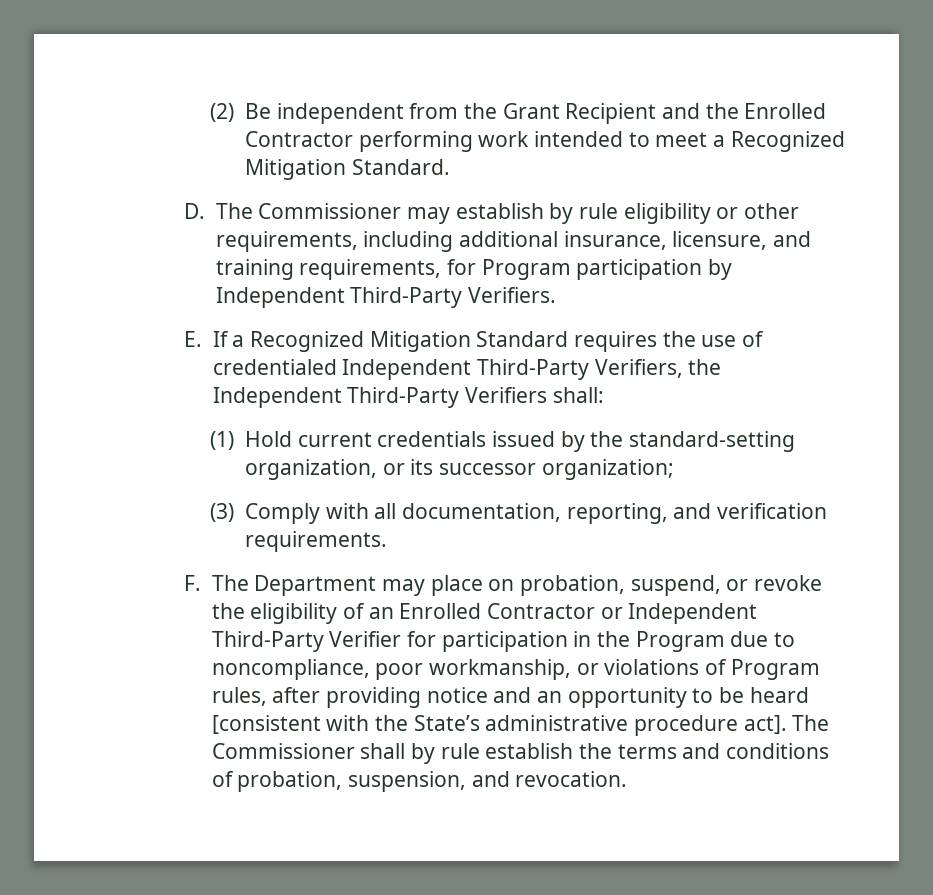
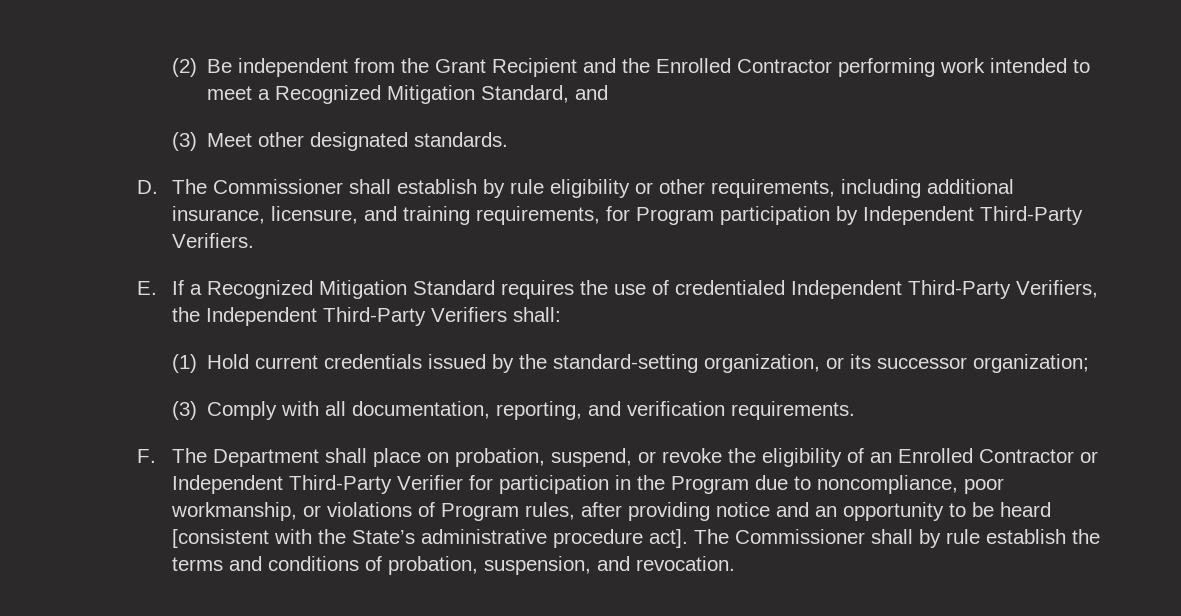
- (2) Be independent from the Grant Recipient and the Enrolled Contractor performing work intended to meet a Recognized Mitigation Standard.
+ (2) Be independent from the Grant Recipient and the Enrolled Contractor performing work intended to meet a Recognized Mitigation Standard, and
+ (3) Meet other designated standards.
- D. The Commissioner may establish by rule eligibility or other requirements, including additional insurance, licensure, and training requirements, for Program participation by Independent Third-Party Verifiers.
+ D. The Commissioner shall establish by rule eligibility or other requirements, including additional insurance, licensure, and training requirements, for Program participation by Independent Third-Party Verifiers.
- F. The Department may place on probation, suspend, or revoke the eligibility of an Enrolled Contractor or Independent Third-Party Verifier for participation in the Program due to noncompliance, poor workmanship, or violations of Program rules, after providing notice and an opportunity to be heard [consistent with the State’s administrative procedure act].
+ F. The Department shall place on probation, suspend, or revoke the eligibility of an Enrolled Contractor or Independent Third-Party Verifier for participation in the Program due to noncompliance, poor workmanship, or violations of Program rules, after providing notice and an opportunity to be heard [consistent with the State’s administrative procedure act].

